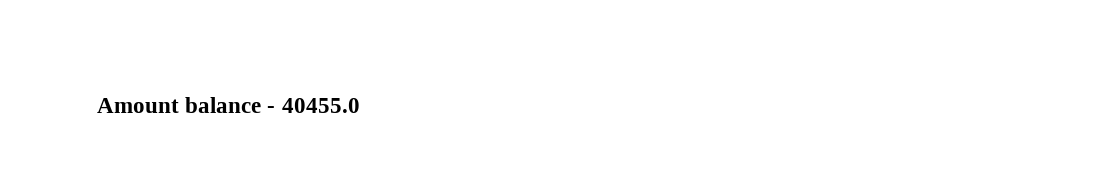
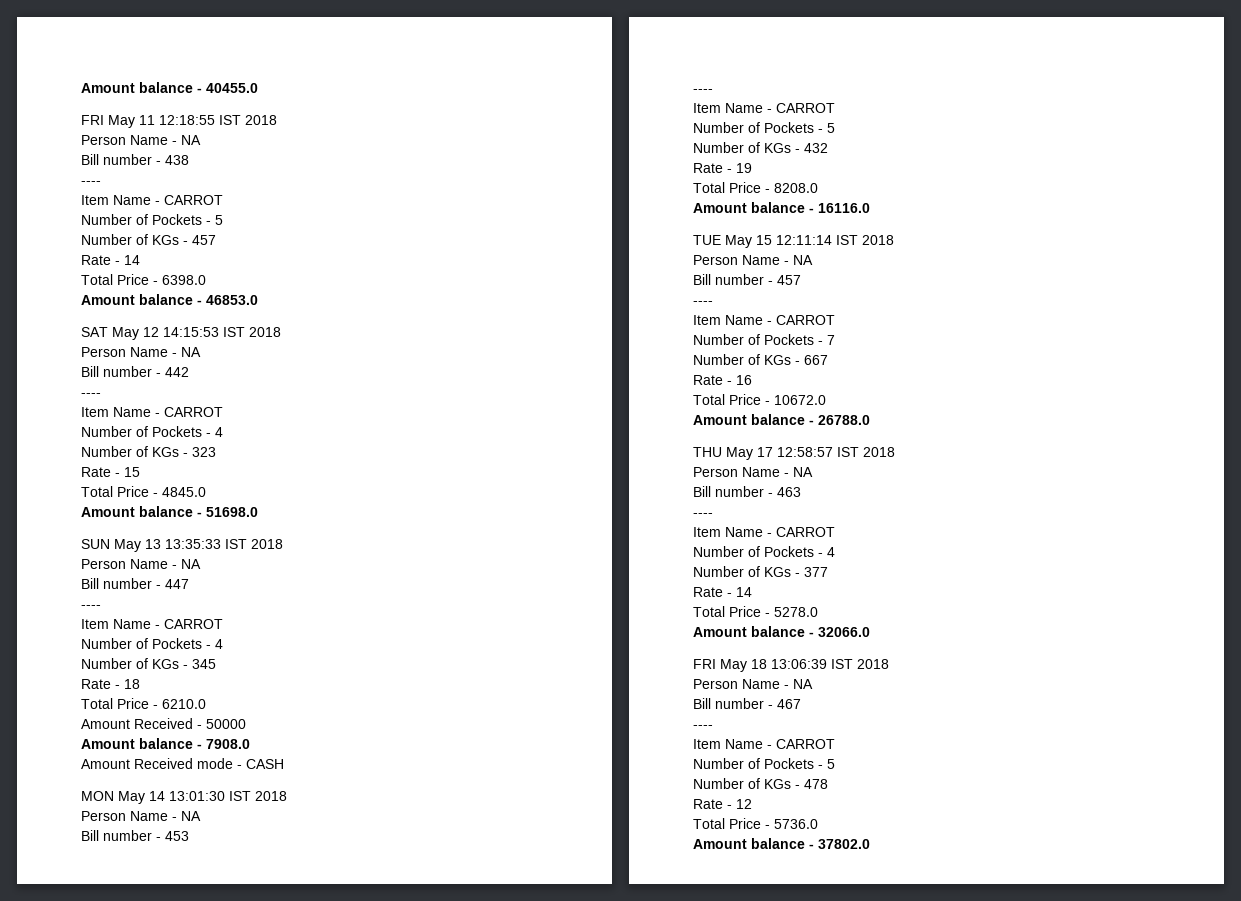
+ FRI May 11 12:18:55 IST 2018
+ Person Name - NA
+ Bill number - 438
+ ----
+ Item Name - CARROT
+ Number of Pockets - 5
+ Number of KGs - 457
+ Rate - 14
+ Total Price - 6398.0
+ Amount balance - 46853.0
+ SAT May 12 14:15:53 IST 2018
+ Person Name - NA
+ Bill number - 442
+ ----
+ Item Name - CARROT
+ Number of Pockets - 4
+ Number of KGs - 323
+ Rate - 15
+ Total Price - 4845.0
+ Amount balance - 51698.0
+ SUN May 13 13:35:33 IST 2018
+ Person Name - NA
+ Bill number - 447
+ ----
+ Item Name - CARROT
+ Number of Pockets - 4
+ Number of KGs - 345
+ Rate - 18
+ Total Price - 6210.0
+ Amount Received - 50000
+ Amount balance - 7908.0
+ Amount Received mode - CASH
+ MON May 14 13:01:30 IST 2018
+ Person Name - NA
+ Bill number - 453
+ ----
+ Item Name - CARROT
+ Number of Pockets - 5
+ Number of KGs - 432
+ Rate - 19
+ Total Price - 8208.0
+ Amount balance - 16116.0
+ TUE May 15 12:11:14 IST 2018
+ Person Name - NA
+ Bill number - 457
+ ----
+ Item Name - CARROT
+ Number of Pockets - 7
+ Number of KGs - 667
+ Rate - 16
+ Total Price - 10672.0
+ Amount balance - 26788.0
+ THU May 17 12:58:57 IST 2018
+ Person Name - NA
+ Bill number - 463
+ ----
+ Item Name - CARROT
+ Number of Pockets - 4
+ Number of KGs - 377
+ Rate - 14
+ Total Price - 5278.0
+ Amount balance - 32066.0
+ FRI May 18 13:06:39 IST 2018
+ Person Name - NA
+ Bill number - 467
+ ----
+ Item Name - CARROT
+ Number of Pockets - 5
+ Number of KGs - 478
+ Rate - 12
+ Total Price - 5736.0
+ Amount balance - 37802.0

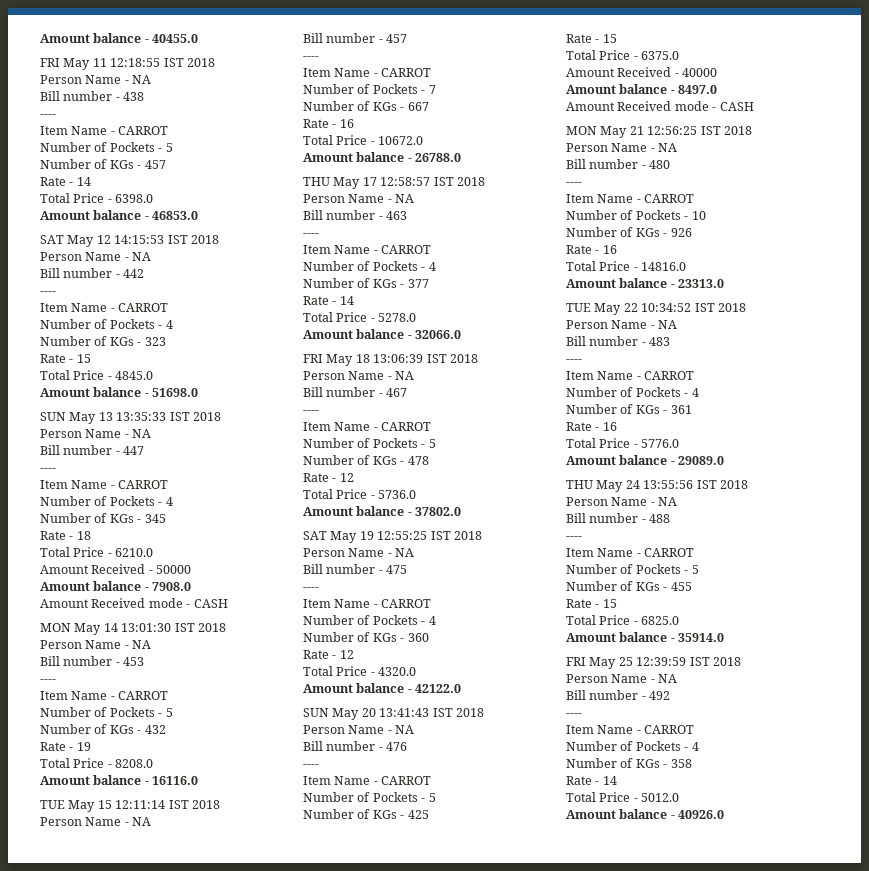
+ SAT May 19 12:55:25 IST 2018
+ Person Name - NA
+ Bill number - 475
+ ----
+ Item Name - CARROT
+ Number of Pockets - 4
+ Number of KGs - 360
+ Rate - 12
+ Total Price - 4320.0
+ Amount balance - 42122.0
+ SUN May 20 13:41:43 IST 2018
+ Person Name - NA
+ Bill number - 476
+ ----
+ Item Name - CARROT
+ Number of Pockets - 5
+ Number of KGs - 425
+ Rate - 15
+ Total Price - 6375.0
+ Amount Received - 40000
+ Amount balance - 8497.0
+ Amount Received mode - CASH
+ MON May 21 12:56:25 IST 2018
+ Person Name - NA
+ Bill number - 480
+ ----
+ Item Name - CARROT
+ Number of Pockets - 10
+ Number of KGs - 926
+ Rate - 16
+ Total Price - 14816.0
+ Amount balance - 23313.0
+ TUE May 22 10:34:52 IST 2018
+ Person Name - NA
+ Bill number - 483
+ ----
+ Item Name - CARROT
+ Number of Pockets - 4
+ Number of KGs - 361
+ Rate - 16
+ Total Price - 5776.0
+ Amount balance - 29089.0
+ THU May 24 13:55:56 IST 2018
+ Person Name - NA
+ Bill number - 488
+ ----
+ Item Name - CARROT
+ Number of Pockets - 5
+ Number of KGs - 455
+ Rate - 15
+ Total Price - 6825.0
+ Amount balance - 35914.0
+ FRI May 25 12:39:59 IST 2018
+ Person Name - NA
+ Bill number - 492
+ ----
+ Item Name - CARROT
+ Number of Pockets - 4
+ Number of KGs - 358
+ Rate - 14
+ Total Price - 5012.0
+ Amount balance - 40926.0

